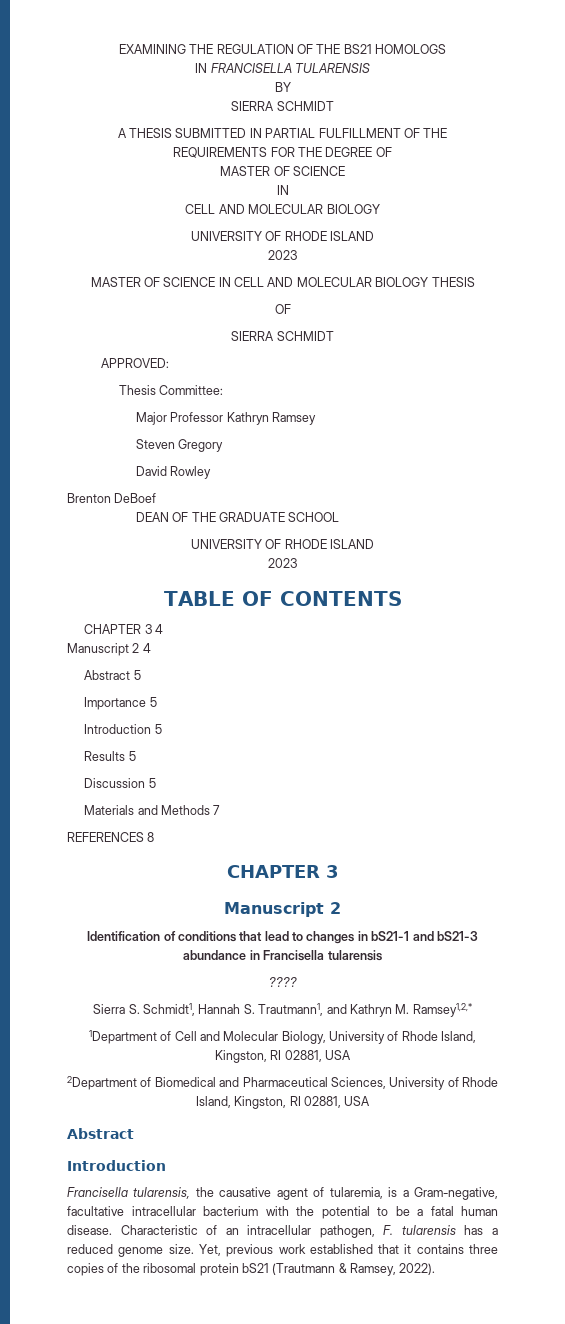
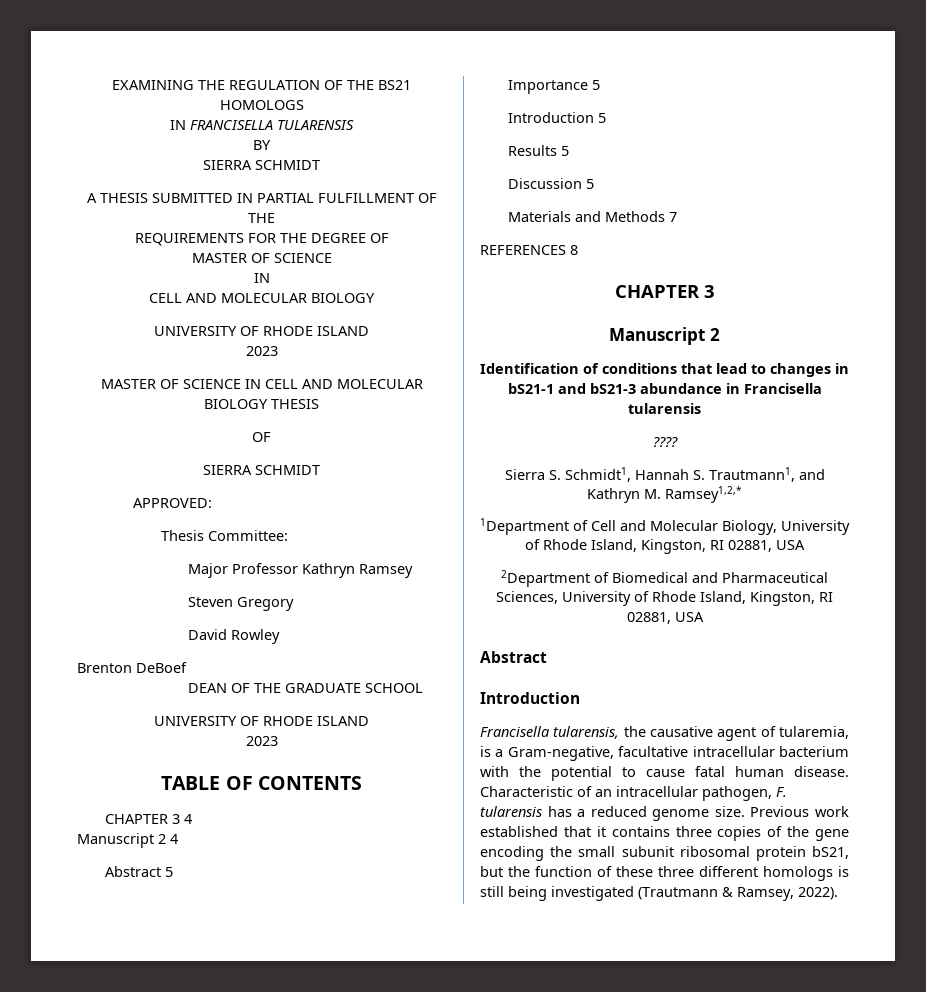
- Francisella tularensis, the causative agent of tularemia, is a Gram-negative, facultative intracellular bacterium with the potential to be a fatal human disease.
+ Francisella tularensis, the causative agent of tularemia, is a Gram-negative, facultative intracellular bacterium with the potential to cause fatal human disease.
- Yet, previous work established that it contains three copies of the ribosomal protein bS21 (Trautmann & Ramsey, 2022).
+ Previous work established that it contains three copies of the gene encoding the small subunit ribosomal protein bS21, but the function of these three different homologs is still being investigated (Trautmann & Ramsey, 2022).

